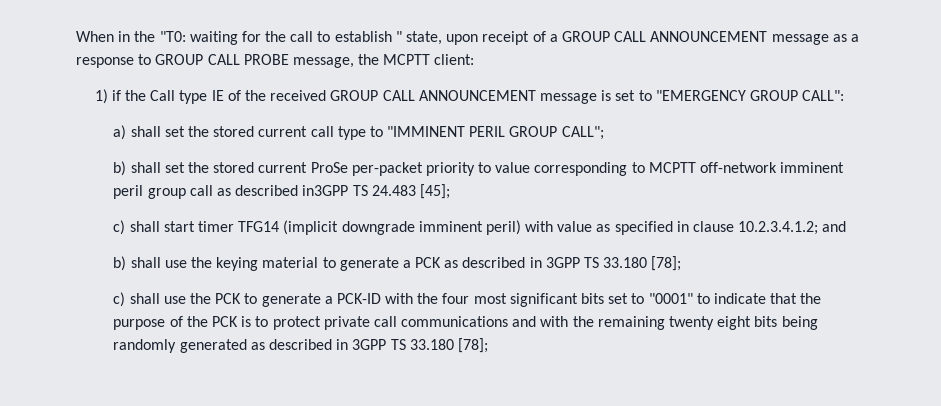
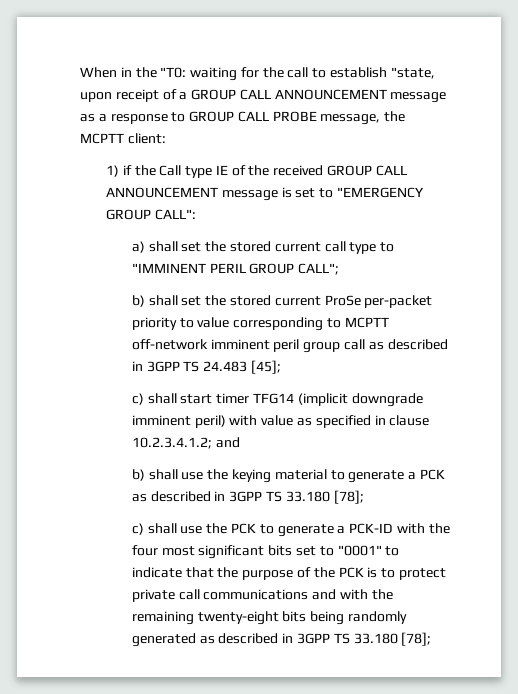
- When in the "T0: waiting for the call to establish " state, upon receipt of a GROUP CALL ANNOUNCEMENT message as a response to GROUP CALL PROBE message, the MCPTT client:
+ When in the "T0: waiting for the call to establish "state, upon receipt of a GROUP CALL ANNOUNCEMENT message as a response to GROUP CALL PROBE message, the MCPTT client:
- b) shall set the stored current ProSe per-packet priority to value corresponding to MCPTT off-network imminent peril group call as described in3GPP TS 24.483 [45];
+ b) shall set the stored current ProSe per-packet priority to value corresponding to MCPTT off-network imminent peril group call as described in 3GPP TS 24.483 [45];
- c) shall use the PCK to generate a PCK-ID with the four most significant bits set to "0001" to indicate that the purpose of the PCK is to protect private call communications and with the remaining twenty eight bits being randomly generated as described in 3GPP TS 33.180 [78];
+ c) shall use the PCK to generate a PCK-ID with the four most significant bits set to "0001" to indicate that the purpose of the PCK is to protect private call communications and with the remaining twenty-eight bits being randomly generated as described in 3GPP TS 33.180 [78];

